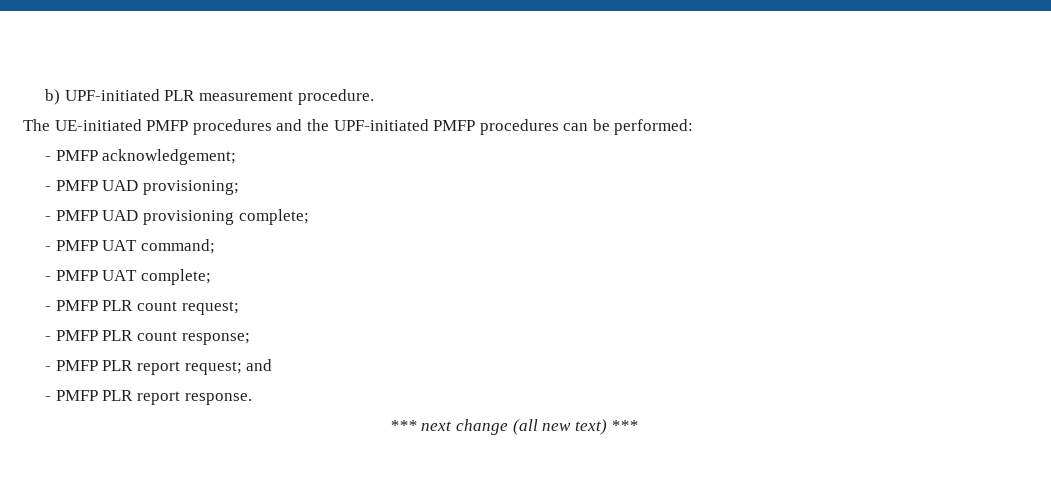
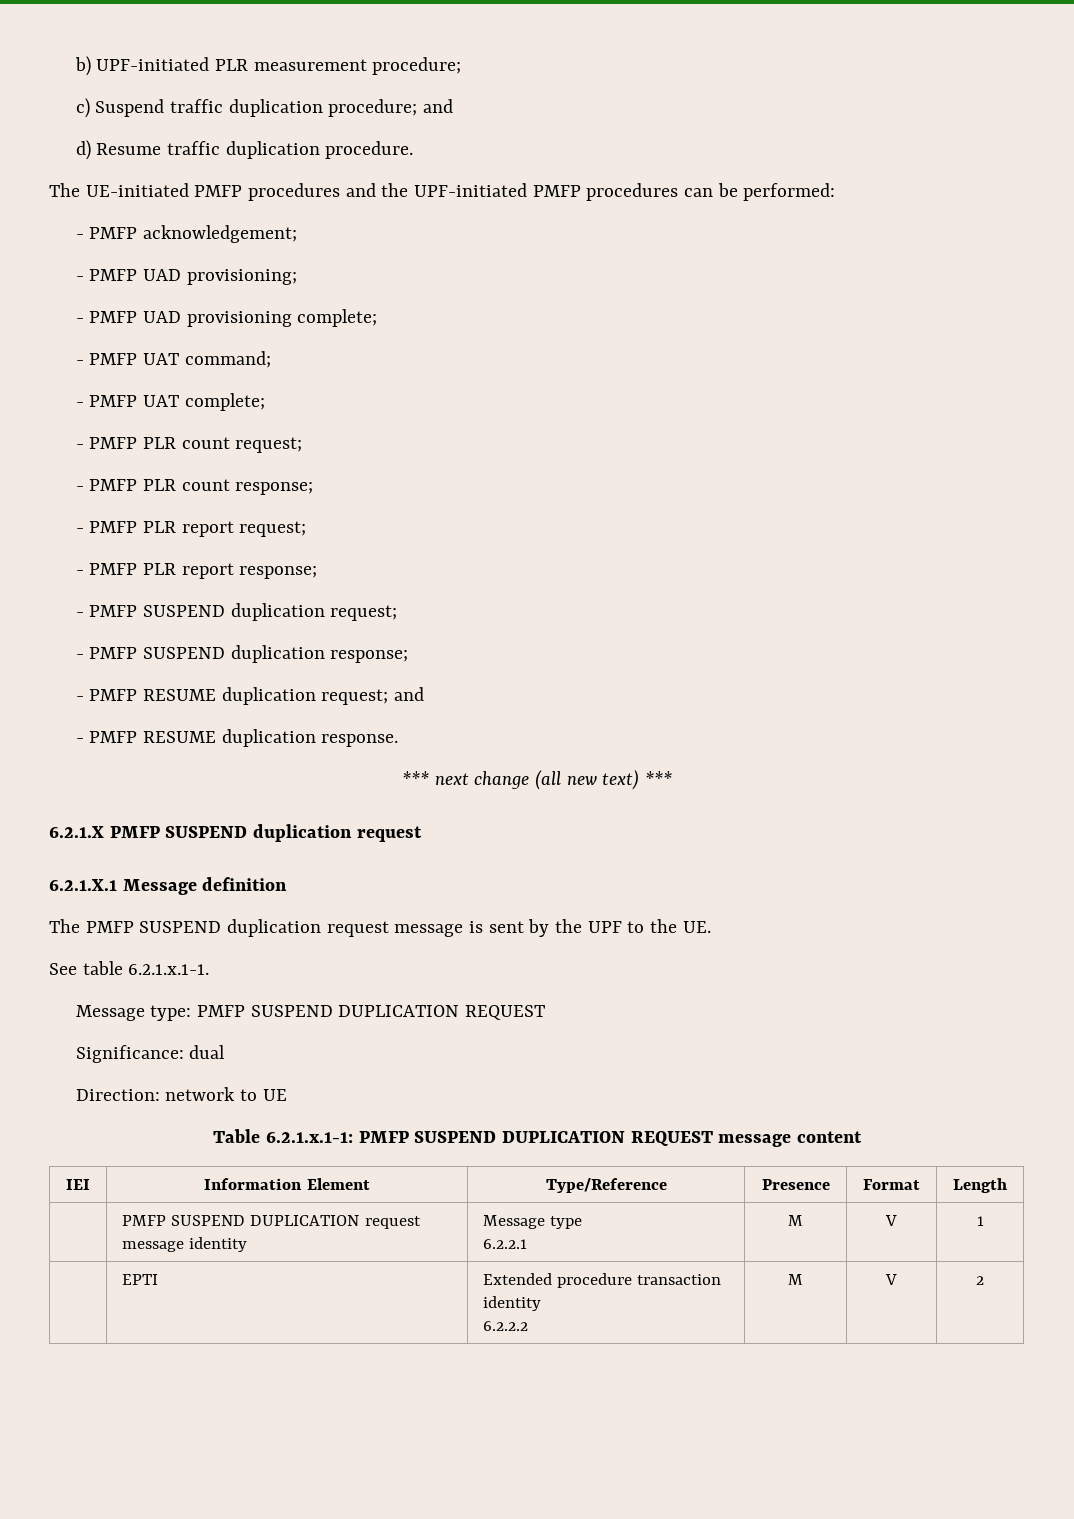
- b) UPF-initiated PLR measurement procedure.
+ b) UPF-initiated PLR measurement procedure;
+ c) Suspend traffic duplication procedure; and
+ d) Resume traffic duplication procedure.
- - PMFP PLR report request; and
- - PMFP PLR report response.
+ - PMFP PLR report request;
+ - PMFP PLR report response;
+ - PMFP SUSPEND duplication request;
+ - PMFP SUSPEND duplication response;
+ - PMFP RESUME duplication request; and
+ - PMFP RESUME duplication response.
+ 6.2.1.X PMFP SUSPEND duplication request
+ 6.2.1.X.1 Message definition
+ The PMFP SUSPEND duplication request message is sent by the UPF to the UE.
+ See table 6.2.1.x.1-1.
+ Message type: PMFP SUSPEND DUPLICATION REQUEST
+ Significance: dual
+ Direction: network to UE
+ Table 6.2.1.x.1-1: PMFP SUSPEND DUPLICATION REQUEST message content
+ IEI | Information Element | Type/Reference | Presence | Format | Length
+ | PMFP SUSPEND DUPLICATION request message identity | Message type
+ 6.2.2.1 | M | V | 1
+ | EPTI | Extended procedure transaction identity
+ 6.2.2.2 | M | V | 2

